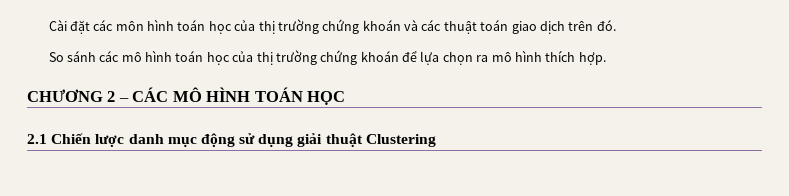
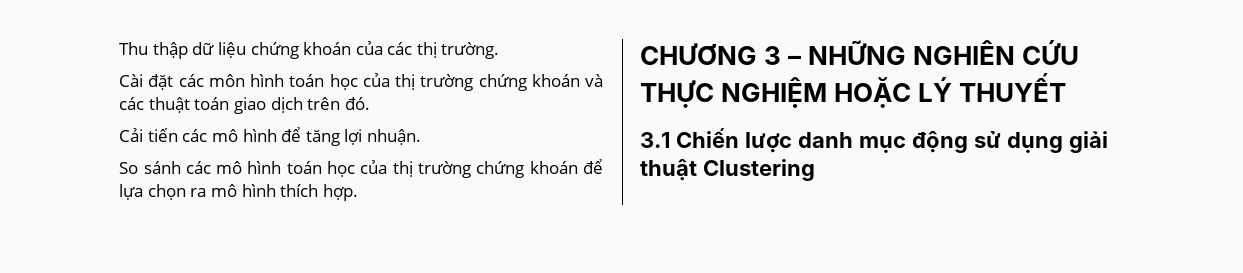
+ Thu thập dữ liệu chứng khoán của các thị trường.
+ Cải tiến các mô hình để tăng lợi nhuận.
- CHƯƠNG 2 – CÁC MÔ HÌNH TOÁN HỌC
- 2.1 Chiến lược danh mục động sử dụng giải thuật Clustering
+ CHƯƠNG 3 – NHỮNG NGHIÊN CỨU THỰC NGHIỆM HOẶC LÝ THUYẾT
+ 3.1 Chiến lược danh mục động sử dụng giải thuật Clustering

